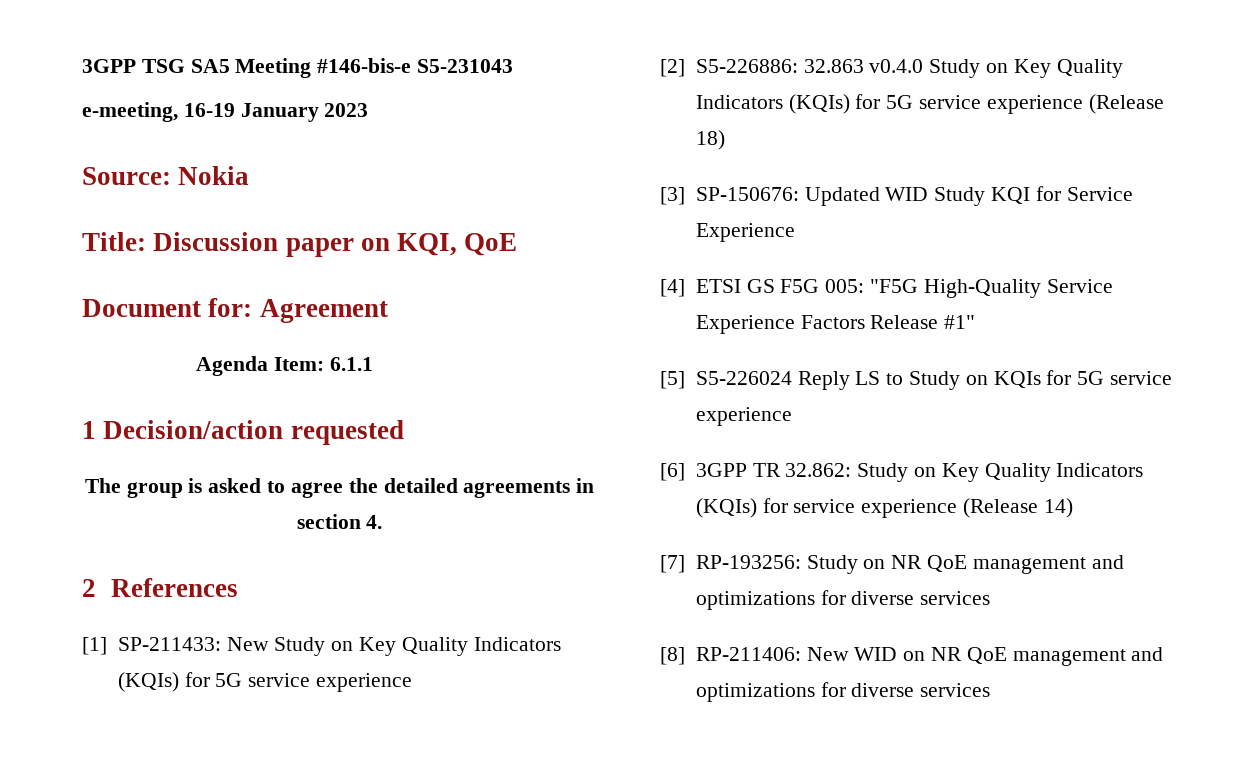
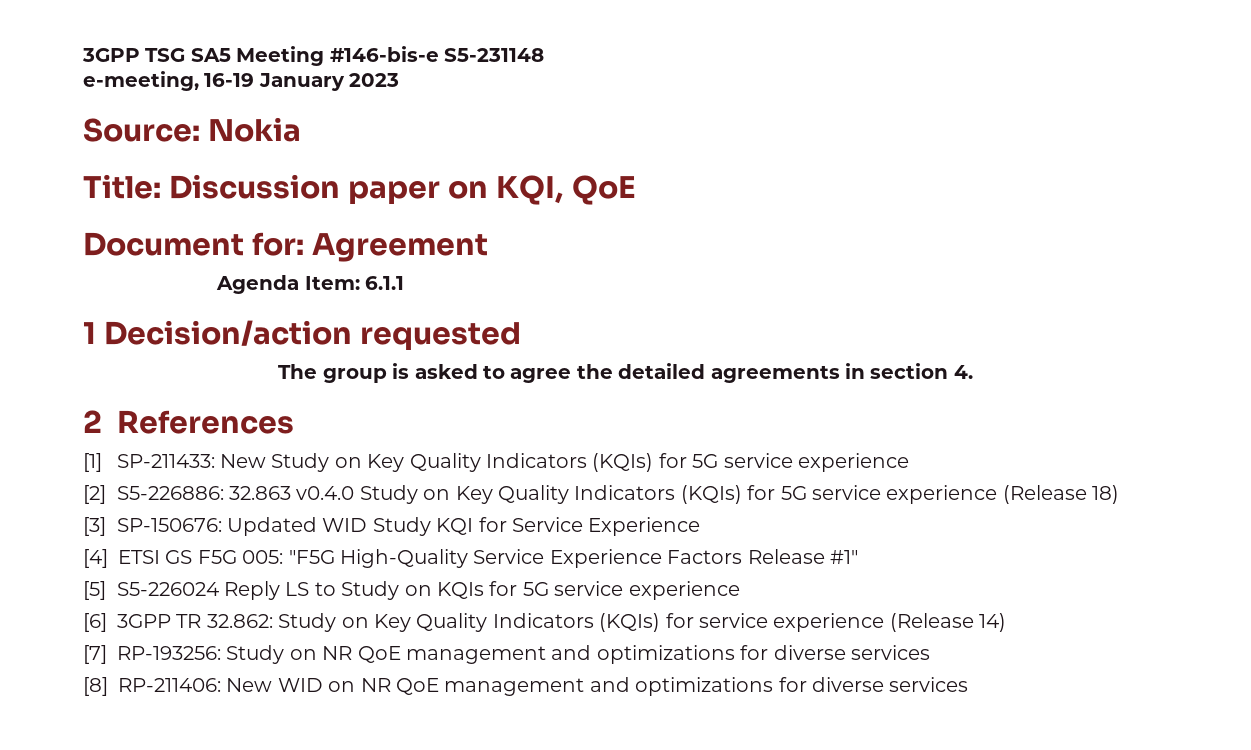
- 3GPP TSG SA5 Meeting #146-bis-e S5-231043
+ 3GPP TSG SA5 Meeting #146-bis-e S5-231148

